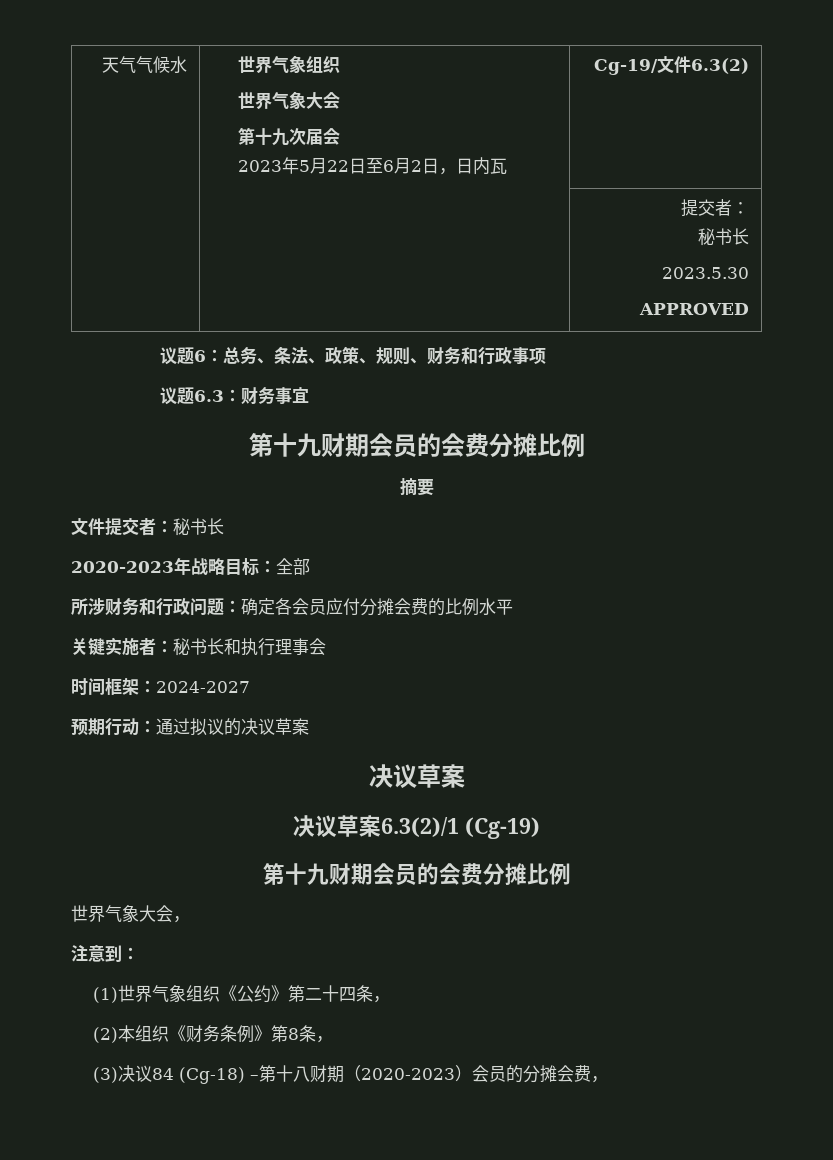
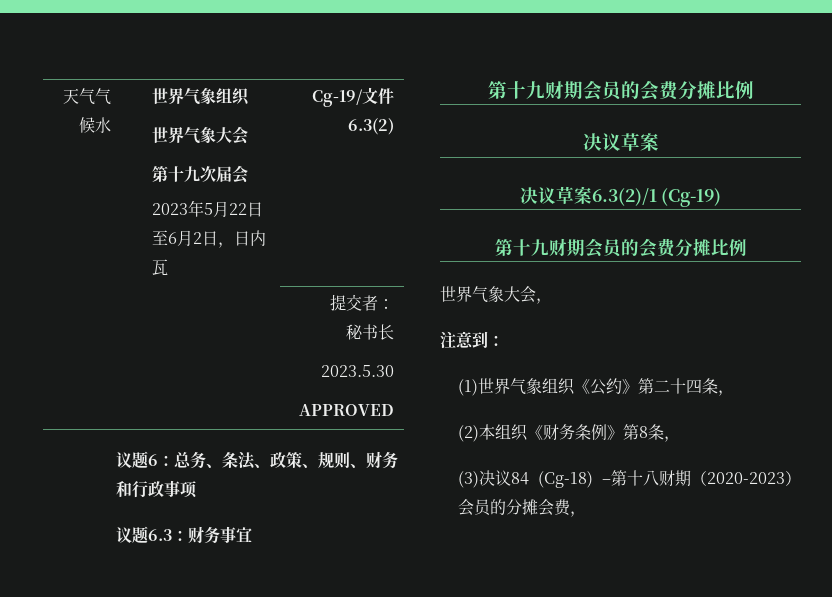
- 摘要
- 文件提交者：秘书长
- 2020-2023年战略目标：全部
- 所涉财务和行政问题：确定各会员应付分摊会费的比例水平
- 关键实施者：秘书长和执行理事会
- 时间框架：2024-2027
- 预期行动：通过拟议的决议草案

